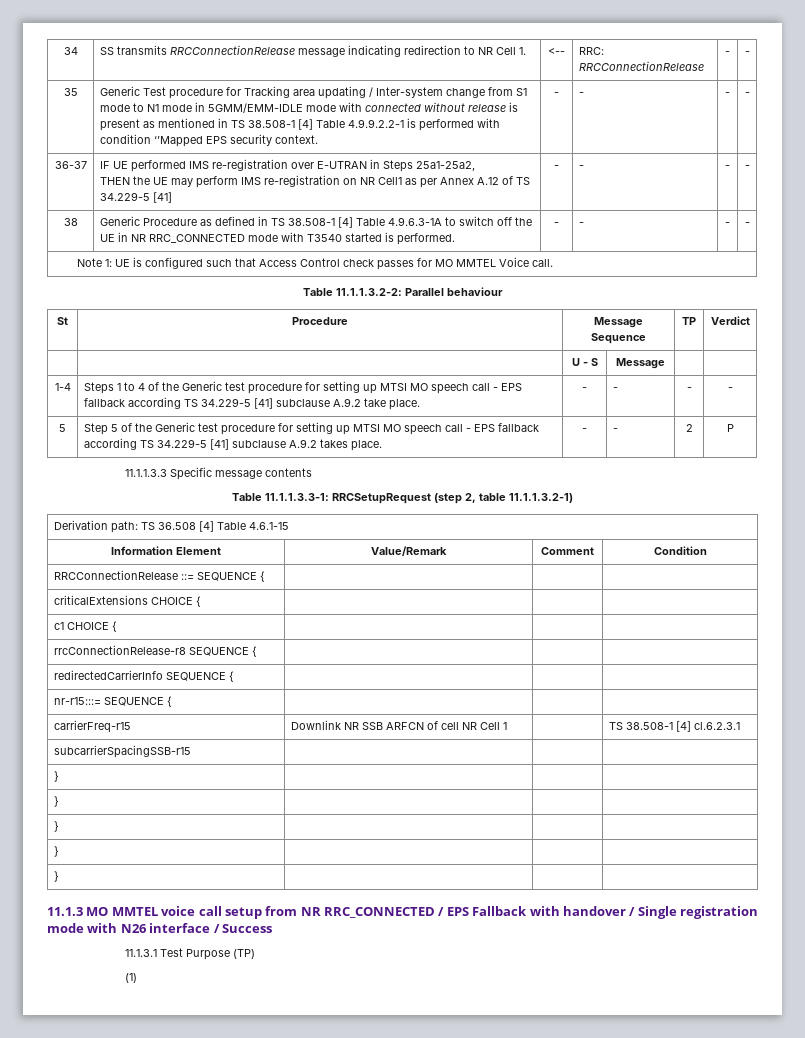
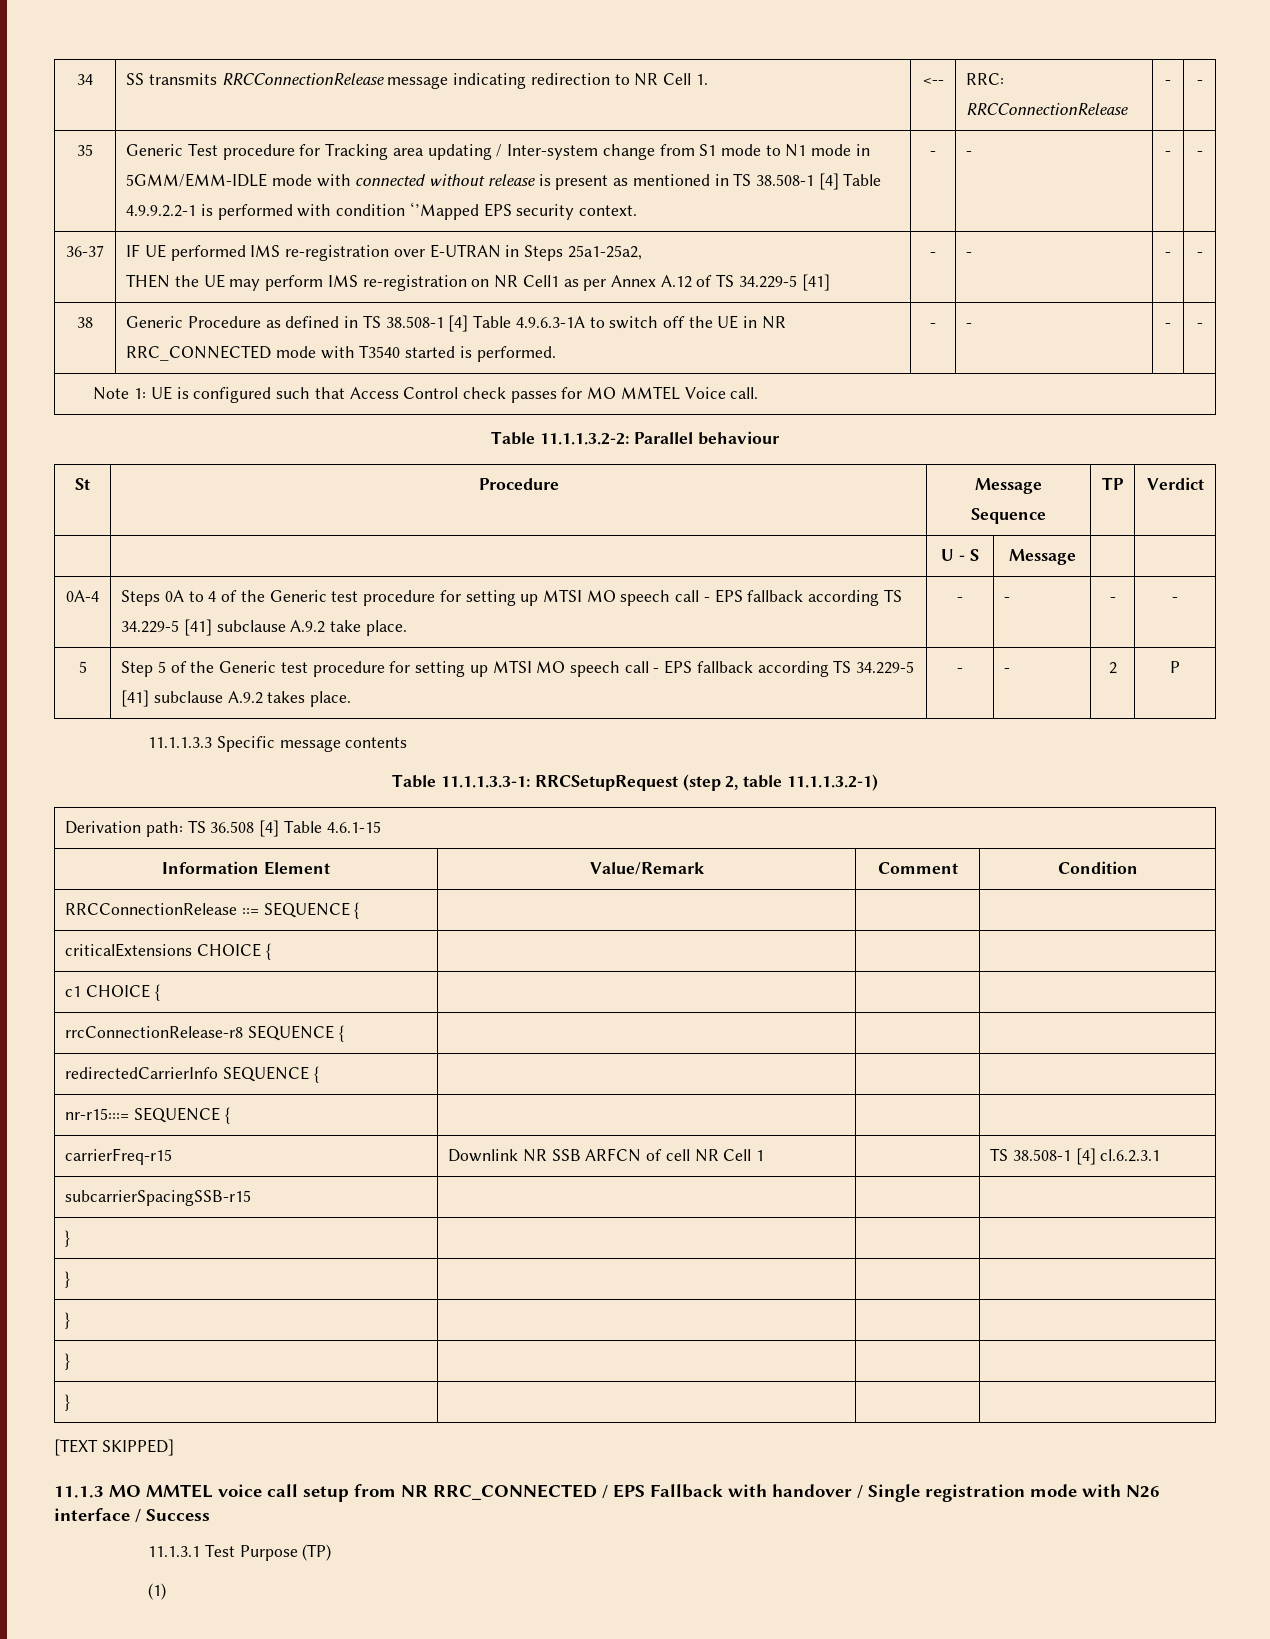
- 1-4 | Steps 1 to 4 of the Generic test procedure for setting up MTSI MO speech call - EPS fallback according TS 34.229-5 [41] subclause A.9.2 take place. | - | - | - | -
+ 0A-4 | Steps 0A to 4 of the Generic test procedure for setting up MTSI MO speech call - EPS fallback according TS 34.229-5 [41] subclause A.9.2 take place. | - | - | - | -
+ [TEXT SKIPPED]

